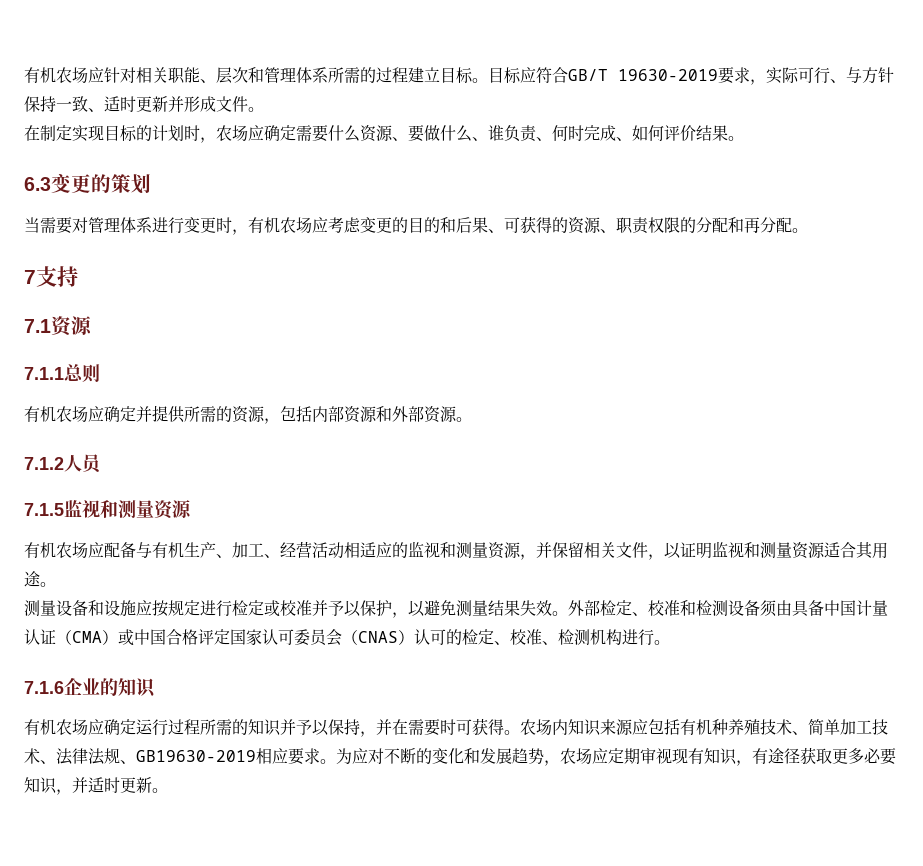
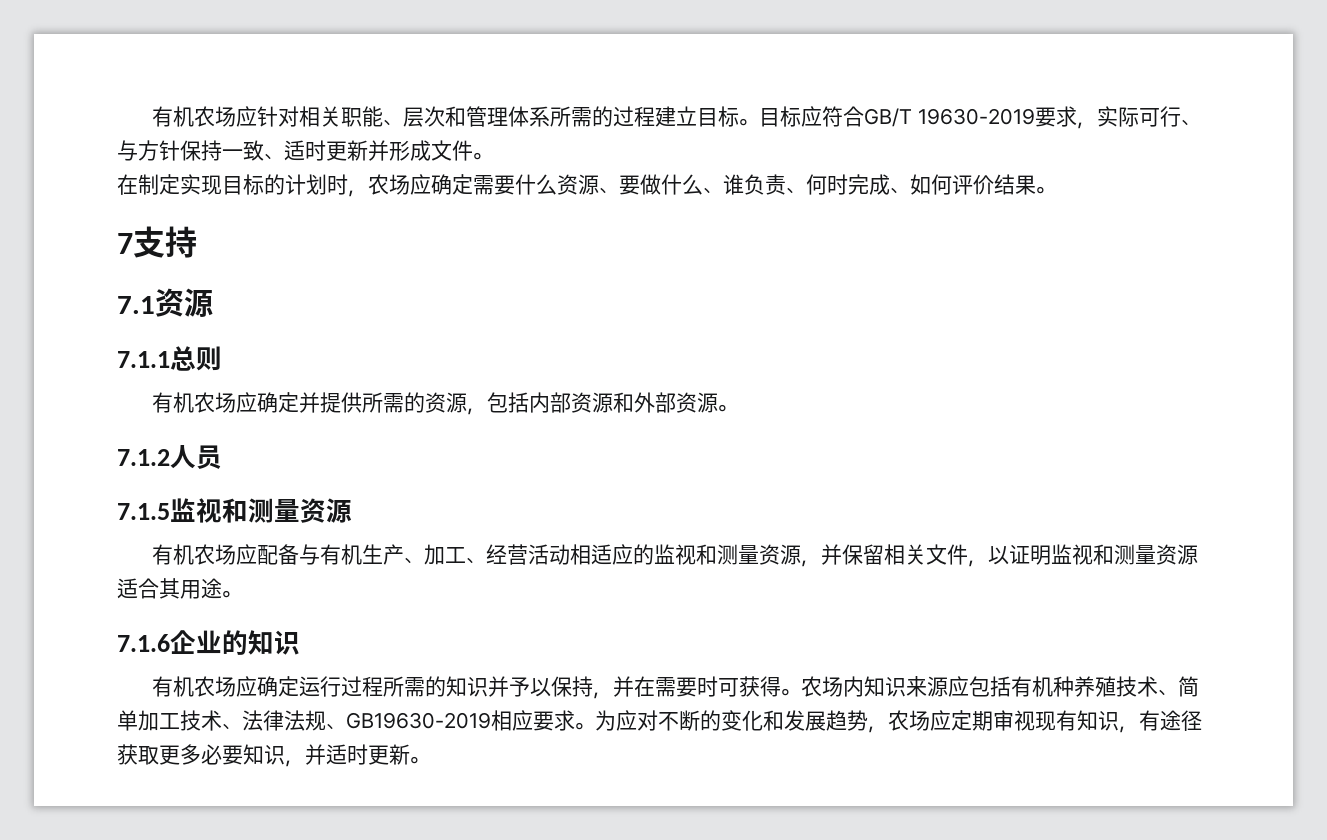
- 6.3变更的策划
- 当需要对管理体系进行变更时，有机农场应考虑变更的目的和后果、可获得的资源、职责权限的分配和再分配。
- 测量设备和设施应按规定进行检定或校准并予以保护，以避免测量结果失效。外部检定、校准和检测设备须由具备中国计量认证（CMA）或中国合格评定国家认可委员会（CNAS）认可的检定、校准、检测机构进行。

